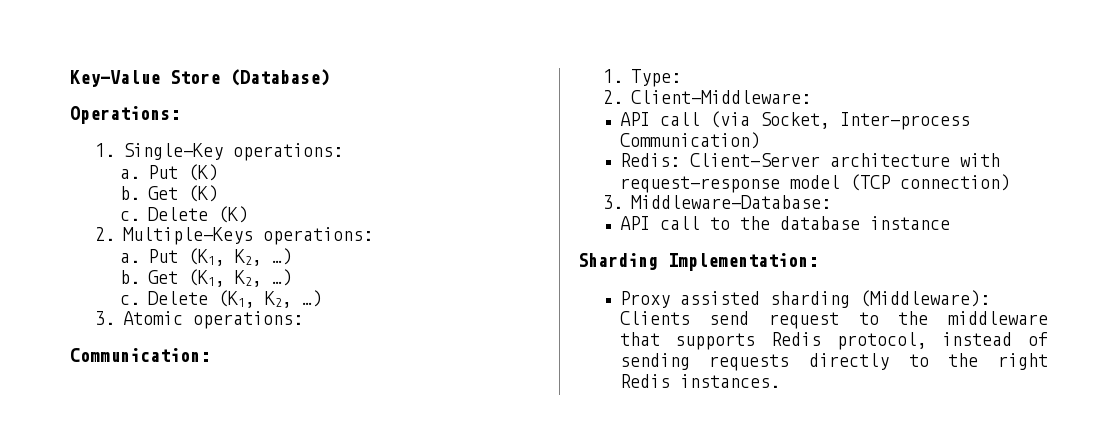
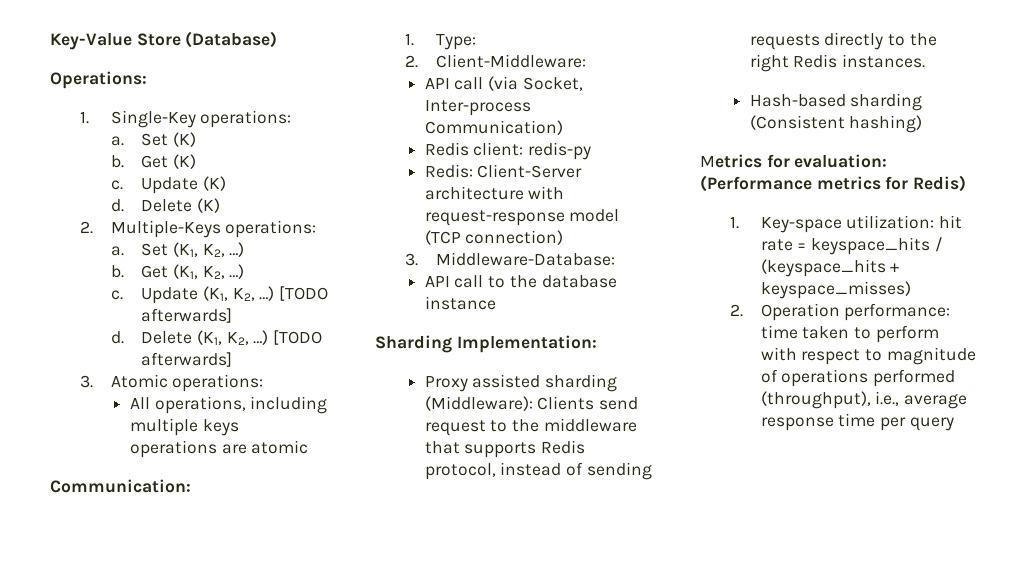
- Put (K)
+ Set (K)
+ Update (K)
+ d.
- Put (K1, K2, …)
+ Set (K1, K2, …)
+ Update (K1, K2, …) [TODO afterwards]
+ d.
- Delete (K1, K2, …)
+ Delete (K1, K2, …) [TODO afterwards]
+ All operations, including multiple keys operations are atomic
+ Redis client: redis-py
+ Hash-based sharding (Consistent hashing)
+ Metrics for evaluation: (Performance metrics for Redis)
+ 1. Key-space utilization: hit rate = keyspace_hits / (keyspace_hits + keyspace_misses)
+ 2. Operation performance: time taken to perform with respect to magnitude of operations performed (throughput), i.e., average response time per query

